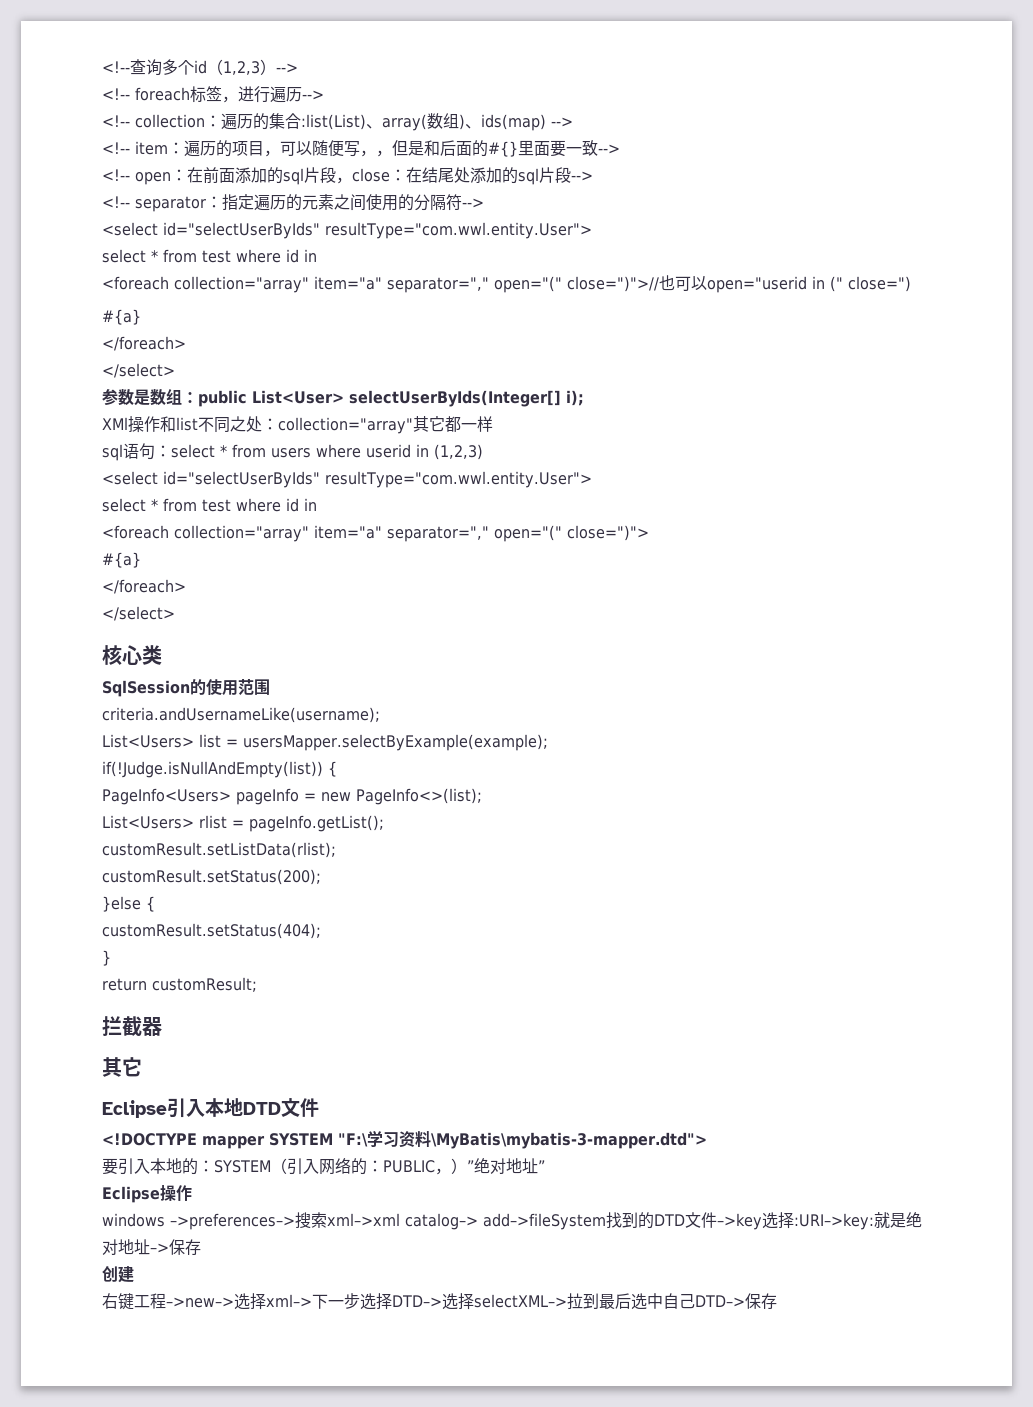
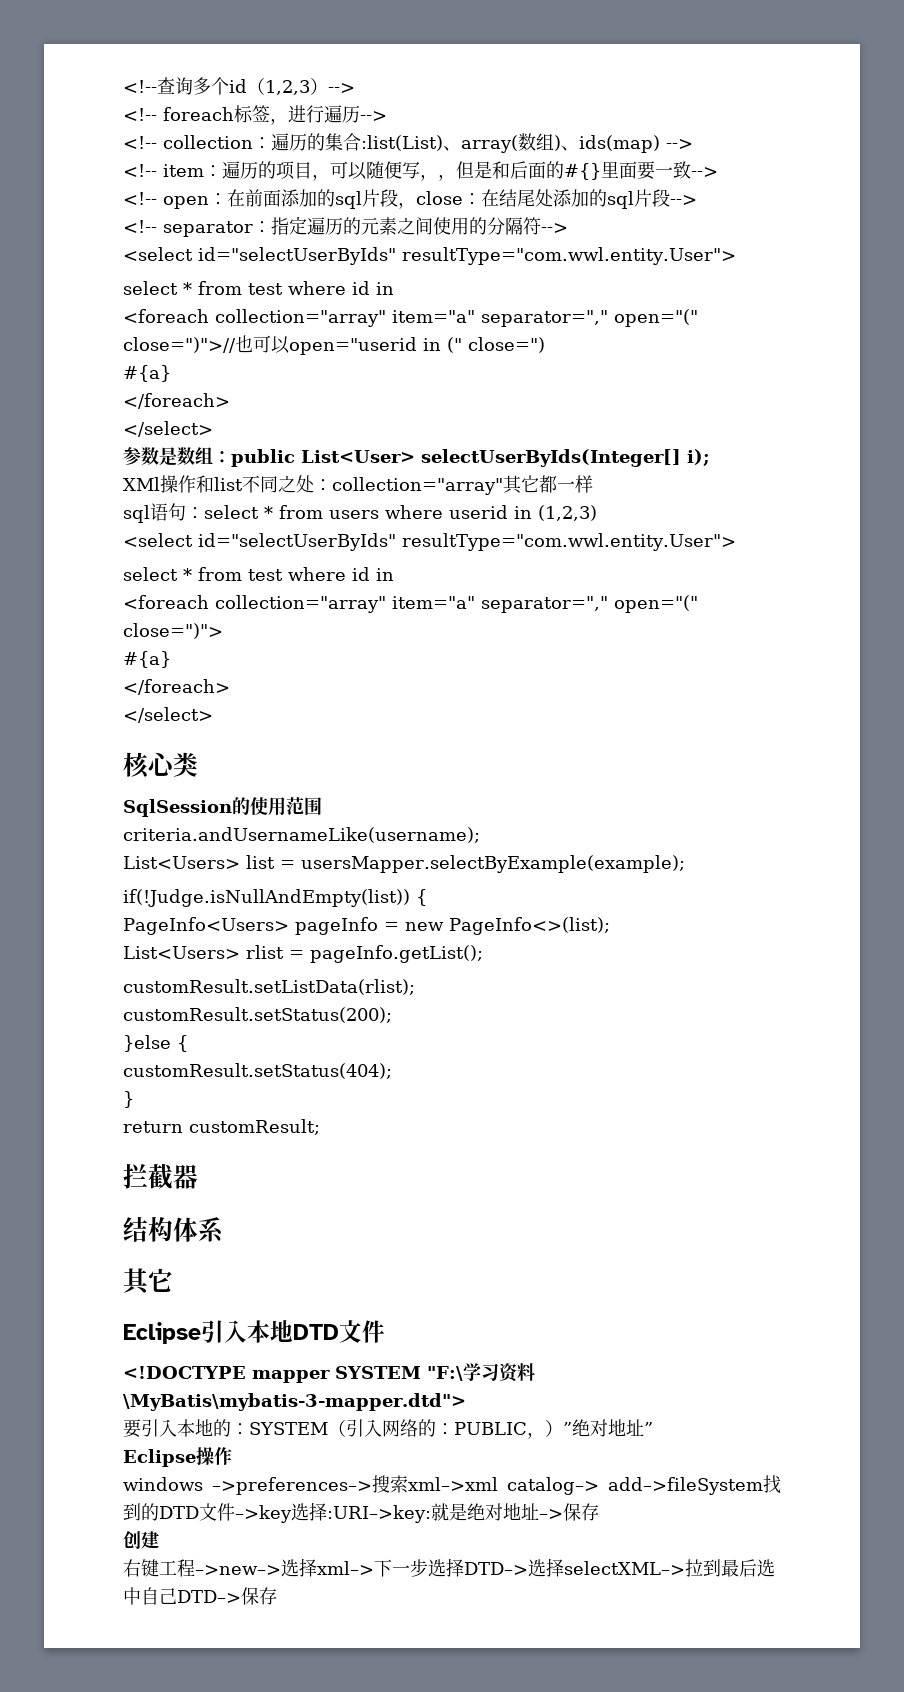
+ 结构体系

